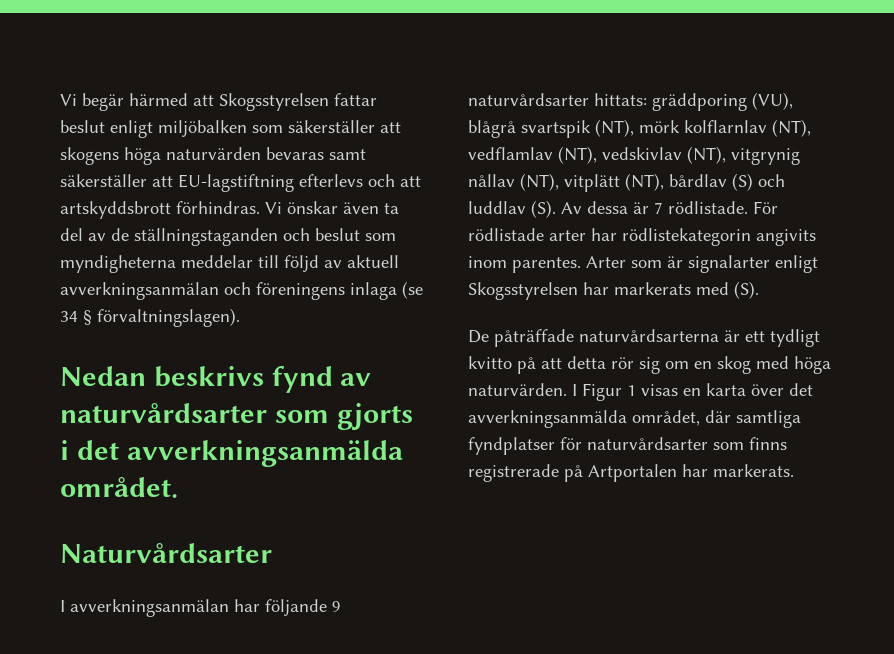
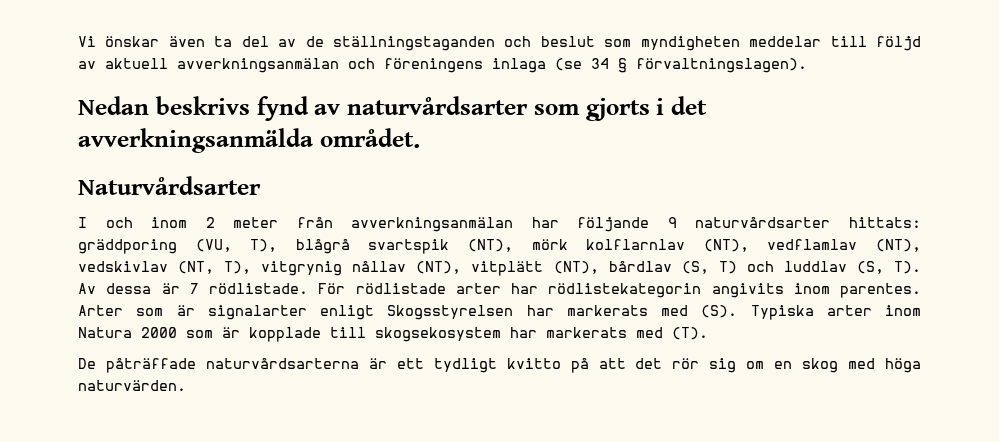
- Vi begär härmed att Skogsstyrelsen fattar beslut enligt miljöbalken som säkerställer att skogens höga naturvärden bevaras samt säkerställer att EU-lagstiftning efterlevs och att artskyddsbrott förhindras. Vi önskar även ta del av de ställningstaganden och beslut som myndigheterna meddelar till följd av aktuell avverkningsanmälan och föreningens inlaga (se 34 § förvaltningslagen).
+ Vi önskar även ta del av de ställningstaganden och beslut som myndigheten meddelar till följd av aktuell avverkningsanmälan och föreningens inlaga (se 34 § förvaltningslagen).
- I avverkningsanmälan har följande 9 naturvårdsarter hittats: gräddporing (VU), blågrå svartspik (NT), mörk kolflarnlav (NT), vedflamlav (NT), vedskivlav (NT), vitgrynig nållav (NT), vitplätt (NT), bårdlav (S) och luddlav (S). Av dessa är 7 rödlistade.
+ I och inom 2 meter från avverkningsanmälan har följande 9 naturvårdsarter hittats: gräddporing (VU, T), blågrå svartspik (NT), mörk kolflarnlav (NT), vedflamlav (NT), vedskivlav (NT, T), vitgrynig nållav (NT), vitplätt (NT), bårdlav (S, T) och luddlav (S, T). Av dessa är 7 rödlistade.
- Arter som är signalarter enligt Skogsstyrelsen har markerats med (S).
+ Arter som är signalarter enligt Skogsstyrelsen har markerats med (S). Typiska arter inom Natura 2000 som är kopplade till skogsekosystem har markerats med (T).
- De påträffade naturvårdsarterna är ett tydligt kvitto på att detta rör sig om en skog med höga naturvärden. I Figur 1 visas en karta över det avverkningsanmälda området, där samtliga fyndplatser för naturvårdsarter som finns registrerade på Artportalen har markerats.
+ De påträffade naturvårdsarterna är ett tydligt kvitto på att det rör sig om en skog med höga naturvärden.

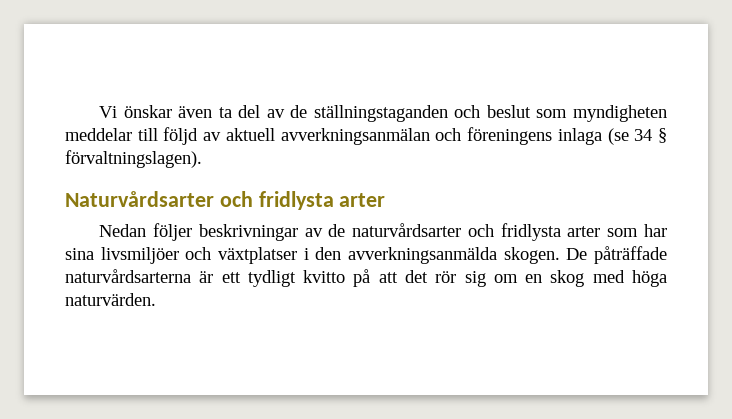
- Nedan beskrivs fynd av naturvårdsarter som gjorts i det avverkningsanmälda området.
- Naturvårdsarter
- I och inom 2 meter från avverkningsanmälan har följande 9 naturvårdsarter hittats: gräddporing (VU, T), blågrå svartspik (NT), mörk kolflarnlav (NT), vedflamlav (NT), vedskivlav (NT, T), vitgrynig nållav (NT), vitplätt (NT), bårdlav (S, T) och luddlav (S, T). Av dessa är 7 rödlistade. För rödlistade arter har rödlistekategorin angivits inom parentes. Arter som är signalarter enligt Skogsstyrelsen har markerats med (S). Typiska arter inom Natura 2000 som är kopplade till skogsekosystem har markerats med (T).
- De påträffade naturvårdsarterna är ett tydligt kvitto på att det rör sig om en skog med höga naturvärden.
+ Naturvårdsarter och fridlysta arter
+ Nedan följer beskrivningar av de naturvårdsarter och fridlysta arter som har sina livsmiljöer och växtplatser i den avverkningsanmälda skogen. De påträffade naturvårdsarterna är ett tydligt kvitto på att det rör sig om en skog med höga naturvärden.

